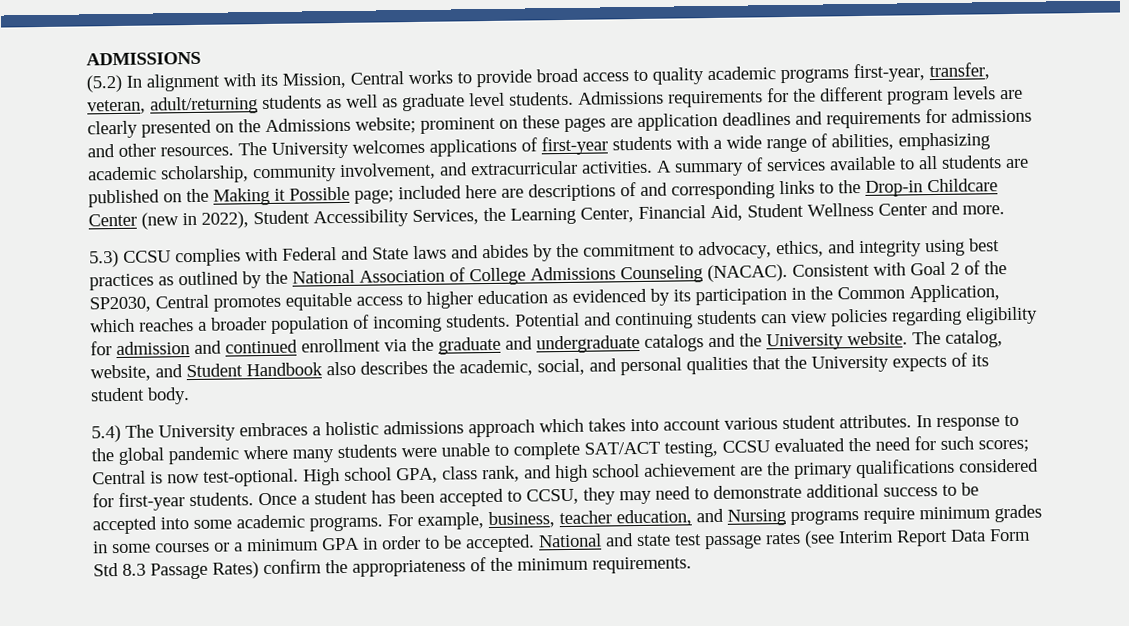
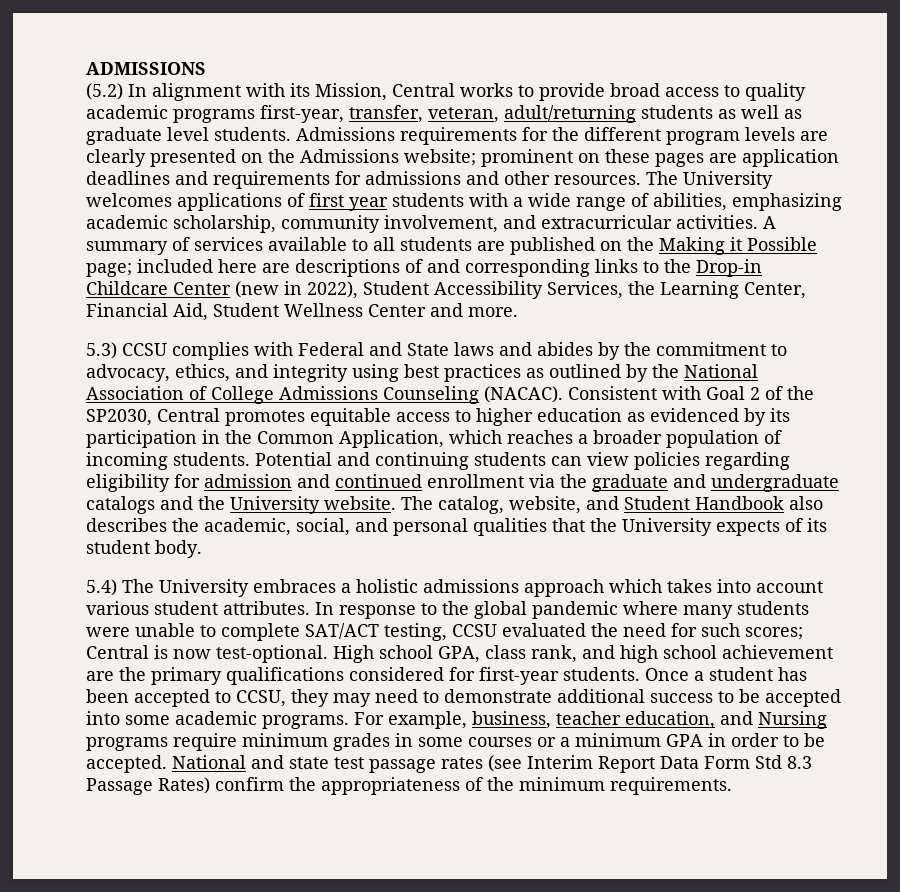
- The University welcomes applications of first-year students with a wide range of abilities, emphasizing academic scholarship, community involvement, and extracurricular activities.
+ The University welcomes applications of first year students with a wide range of abilities, emphasizing academic scholarship, community involvement, and extracurricular activities.

